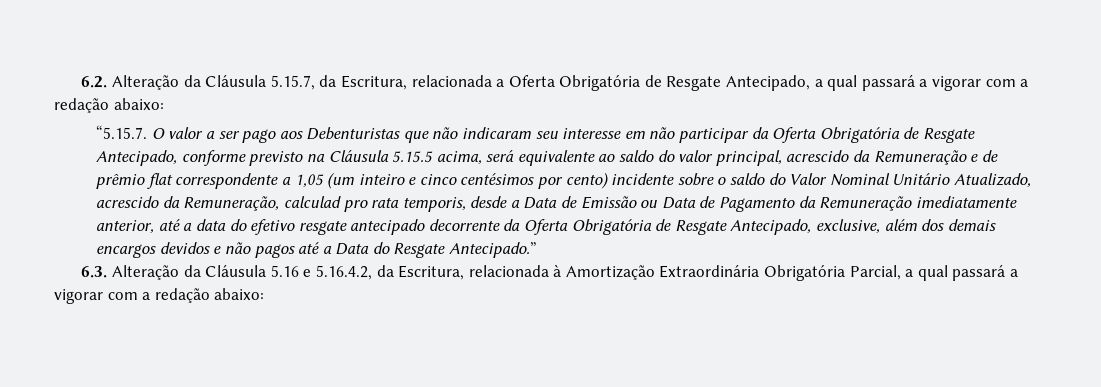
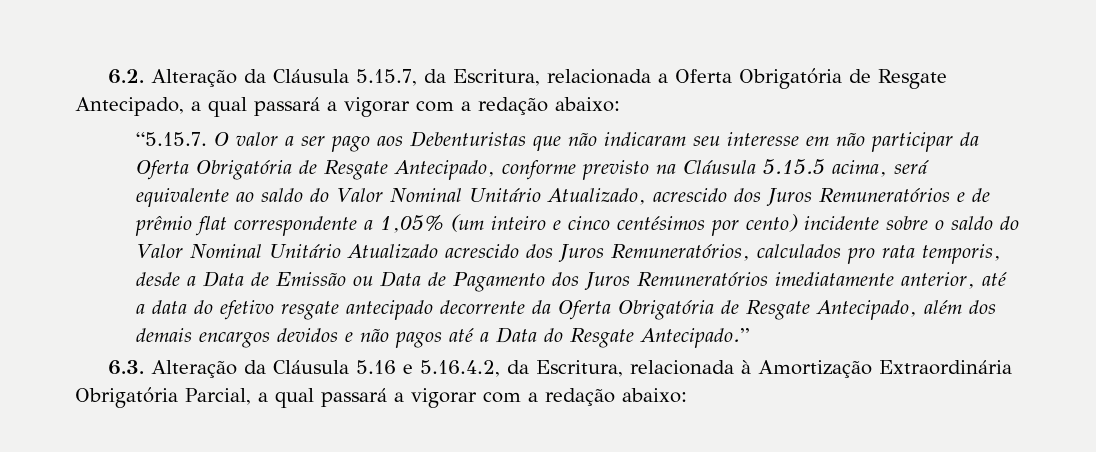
- “5.15.7. O valor a ser pago aos Debenturistas que não indicaram seu interesse em não participar da Oferta Obrigatória de Resgate Antecipado, conforme previsto na Cláusula 5.15.5 acima, será equivalente ao saldo do valor principal, acrescido da Remuneração e de prêmio flat correspondente a 1,05 (um inteiro e cinco centésimos por cento) incidente sobre o saldo do Valor Nominal Unitário Atualizado, acrescido da Remuneração, calculad pro rata temporis, desde a Data de Emissão ou Data de Pagamento da Remuneração imediatamente anterior, até a data do efetivo resgate antecipado decorrente da Oferta Obrigatória de Resgate Antecipado, exclusive, além dos demais encargos devidos e não pagos até a Data do Resgate Antecipado.”
+ “5.15.7. O valor a ser pago aos Debenturistas que não indicaram seu interesse em não participar da Oferta Obrigatória de Resgate Antecipado, conforme previsto na Cláusula 5.15.5 acima, será equivalente ao saldo do Valor Nominal Unitário Atualizado, acrescido dos Juros Remuneratórios e de prêmio flat correspondente a 1,05% (um inteiro e cinco centésimos por cento) incidente sobre o saldo do Valor Nominal Unitário Atualizado acrescido dos Juros Remuneratórios, calculados pro rata temporis, desde a Data de Emissão ou Data de Pagamento dos Juros Remuneratórios imediatamente anterior, até a data do efetivo resgate antecipado decorrente da Oferta Obrigatória de Resgate Antecipado, além dos demais encargos devidos e não pagos até a Data do Resgate Antecipado.”

